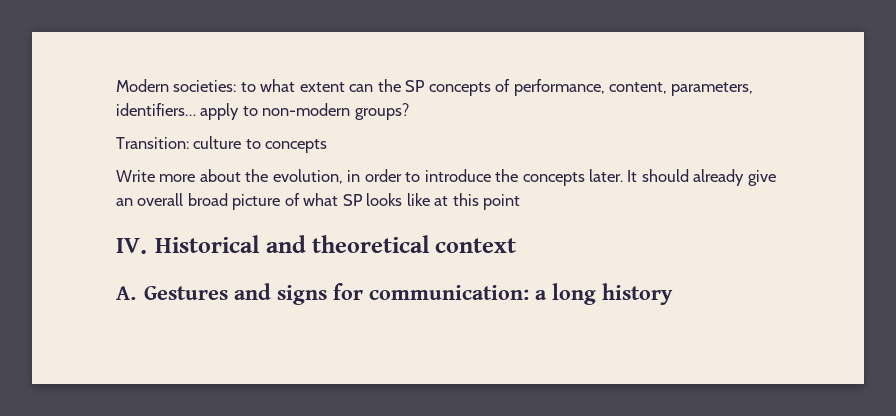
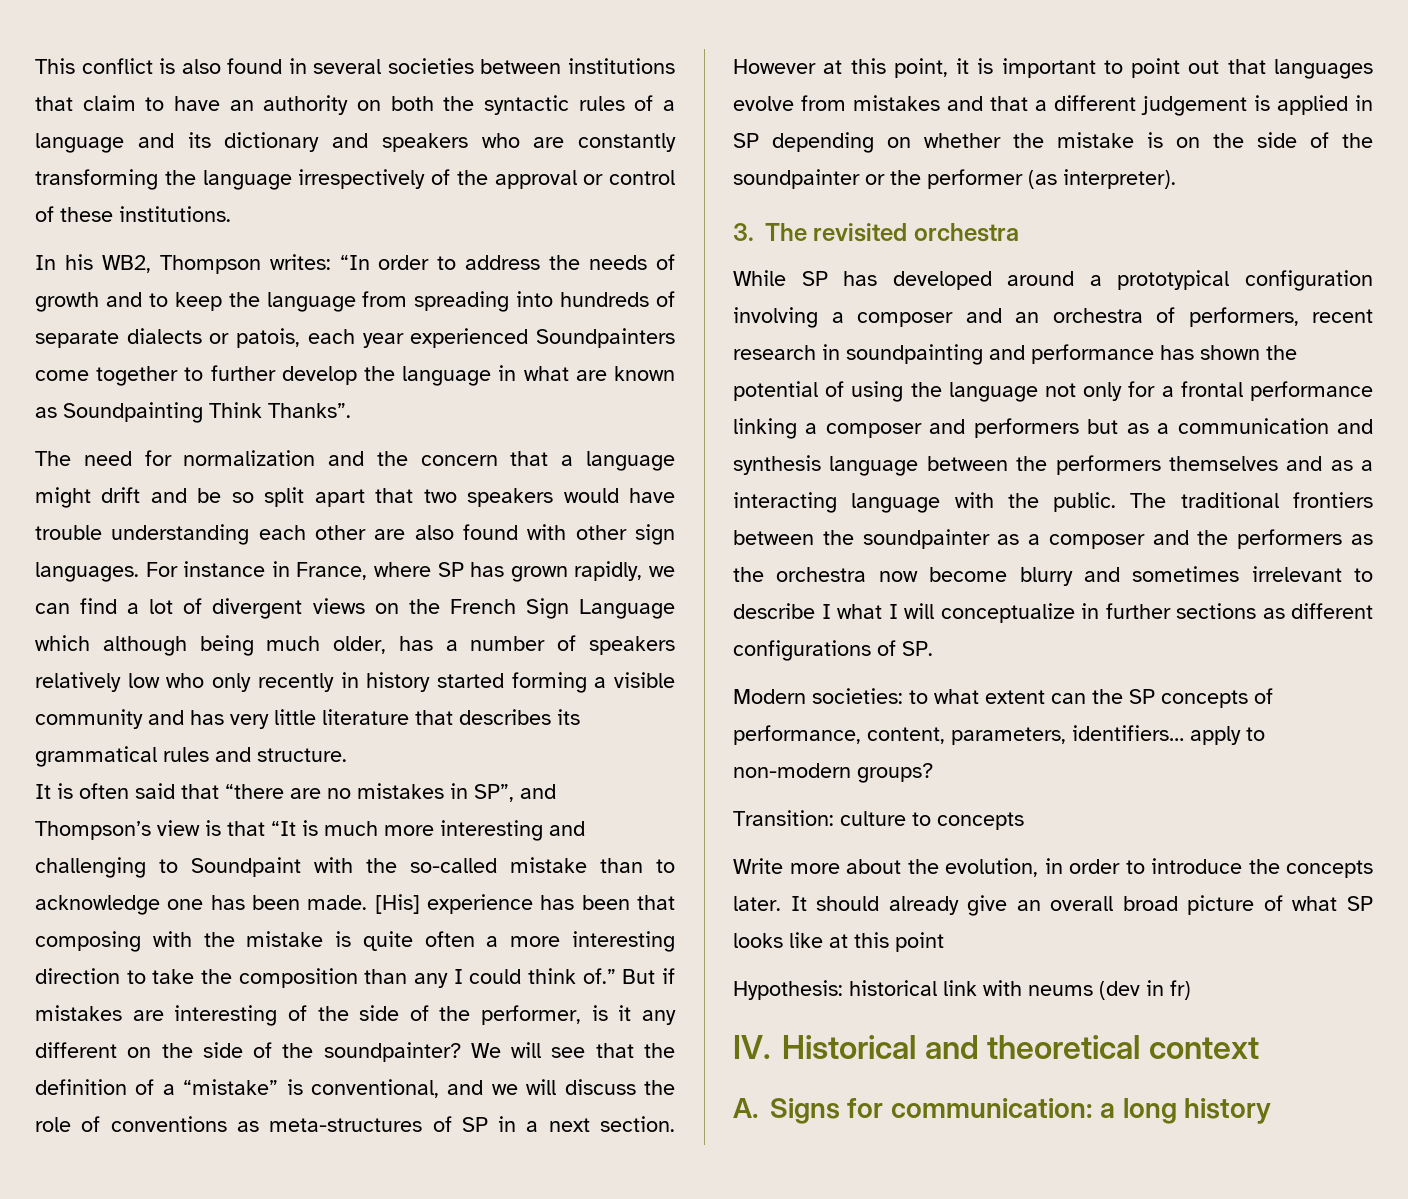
+ This conflict is also found in several societies between institutions that claim to have an authority on both the syntactic rules of a language and its dictionary and speakers who are constantly transforming the language irrespectively of the approval or control of these institutions.
+ In his WB2, Thompson writes: “In order to address the needs of growth and to keep the language from spreading into hundreds of separate dialects or patois, each year experienced Soundpainters come together to further develop the language in what are known as Soundpainting Think Thanks”.
+ The need for normalization and the concern that a language might drift and be so split apart that two speakers would have trouble understanding each other are also found with other sign languages. For instance in France, where SP has grown rapidly, we can find a lot of divergent views on the French Sign Language which although being much older, has a number of speakers relatively low who only recently in history started forming a visible community and has very little literature that describes its grammatical rules and structure.
+ It is often said that “there are no mistakes in SP”, and Thompson’s view is that “It is much more interesting and challenging to Soundpaint with the so-called mistake than to acknowledge one has been made. [His] experience has been that composing with the mistake is quite often a more interesting direction to take the composition than any I could think of.” But if mistakes are interesting of the side of the performer, is it any different on the side of the soundpainter? We will see that the definition of a “mistake” is conventional, and we will discuss the role of conventions as meta-structures of SP in a next section. However at this point, it is important to point out that languages evolve from mistakes and that a different judgement is applied in SP depending on whether the mistake is on the side of the soundpainter or the performer (as interpreter).
+ 3. The revisited orchestra
+ While SP has developed around a prototypical configuration involving a composer and an orchestra of performers, recent research in soundpainting and performance has shown the potential of using the language not only for a frontal performance linking a composer and performers but as a communication and synthesis language between the performers themselves and as a interacting language with the public. The traditional frontiers between the soundpainter as a composer and the performers as the orchestra now become blurry and sometimes irrelevant to describe I what I will conceptualize in further sections as different configurations of SP.
+ Hypothesis: historical link with neums (dev in fr)
- A. Gestures and signs for communication: a long history
+ A. Signs for communication: a long history

